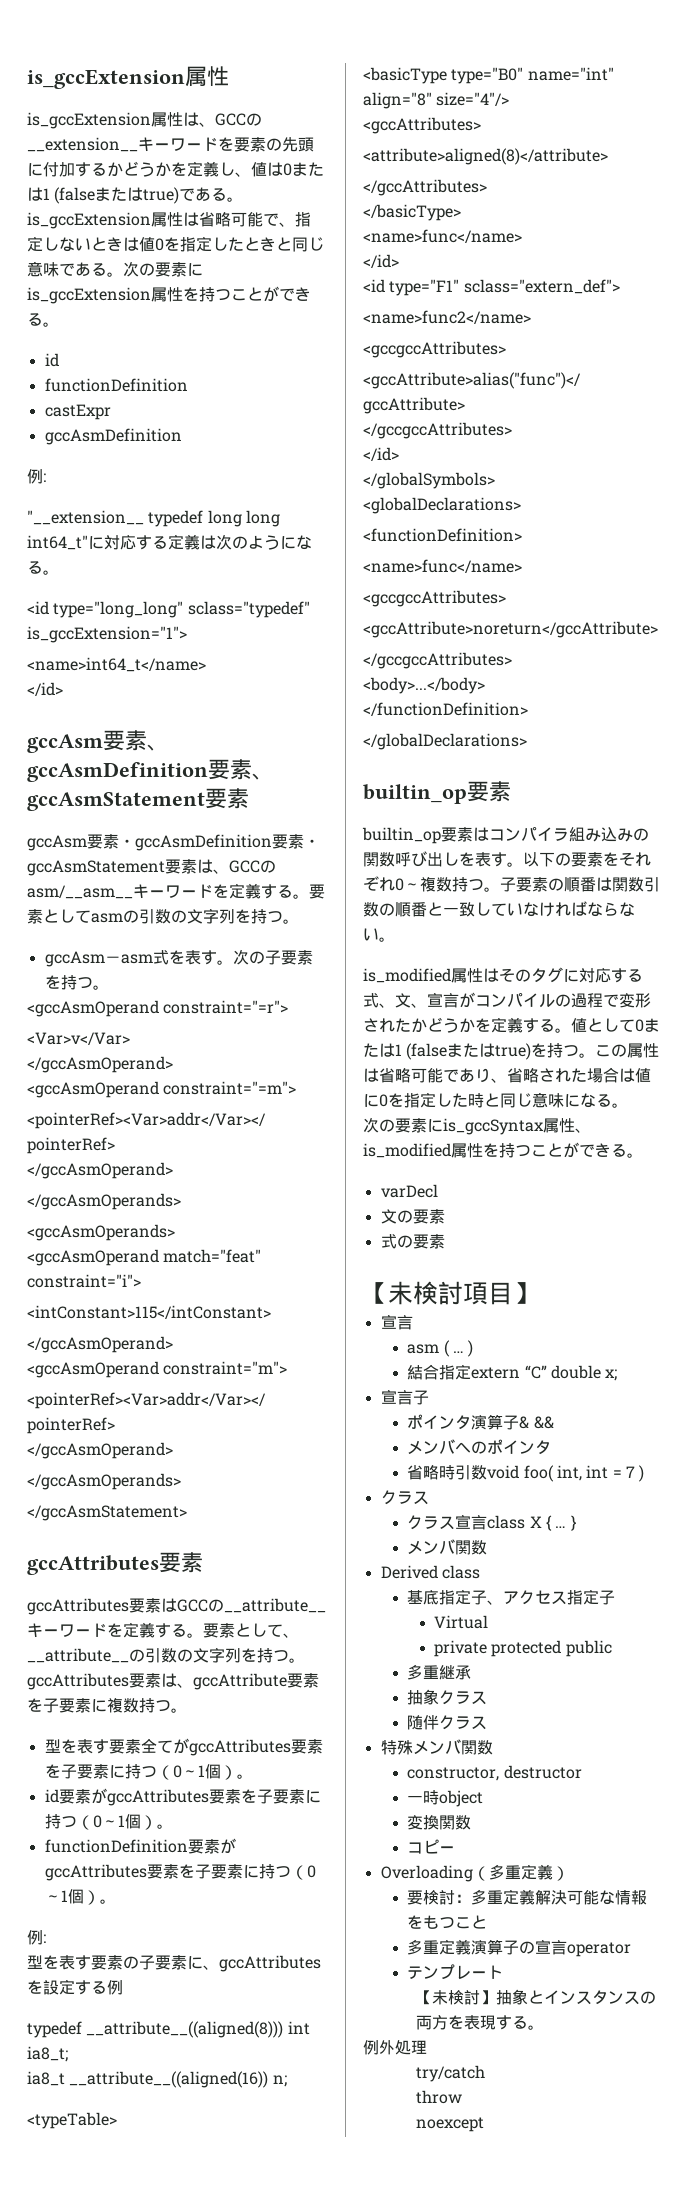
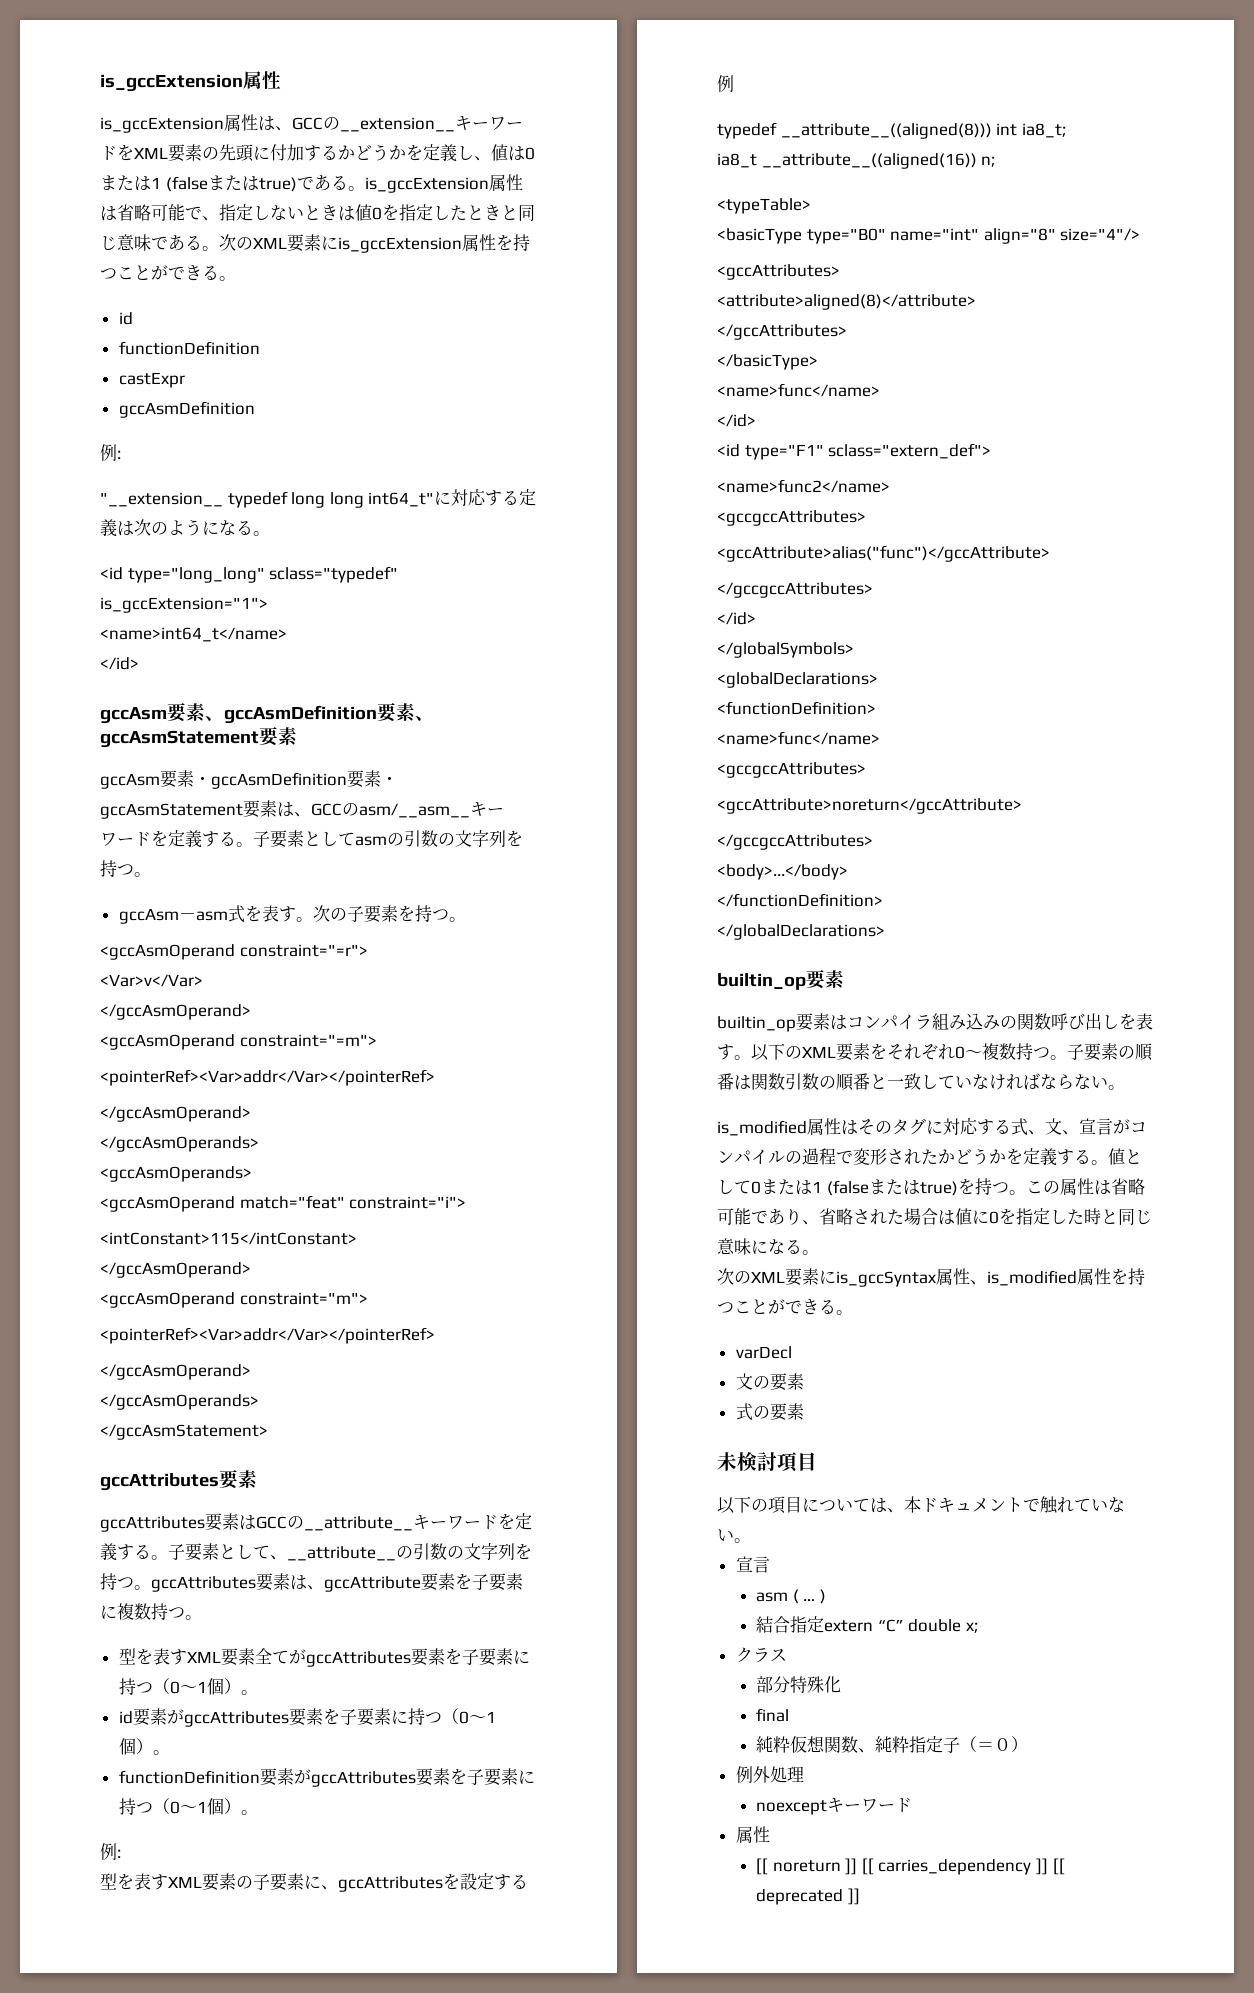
- is_gccExtension属性は、GCCの__extension__キーワードを要素の先頭に付加するかどうかを定義し、値は0または1 (falseまたはtrue)である。is_gccExtension属性は省略可能で、指定しないときは値0を指定したときと同じ意味である。
+ is_gccExtension属性は、GCCの__extension__キーワードをXML要素の先頭に付加するかどうかを定義し、値は0または1 (falseまたはtrue)である。is_gccExtension属性は省略可能で、指定しないときは値0を指定したときと同じ意味である。
- 次の要素にis_gccExtension属性を持つことができる。
+ 次のXML要素にis_gccExtension属性を持つことができる。
- 要素としてasmの引数の文字列を持つ。
+ 子要素としてasmの引数の文字列を持つ。
- 要素として、__attribute__の引数の文字列を持つ。gccAttributes要素は、gccAttribute要素を子要素に複数持つ。
+ 子要素として、__attribute__の引数の文字列を持つ。gccAttributes要素は、gccAttribute要素を子要素に複数持つ。
- 型を表す要素全てがgccAttributes要素を子要素に持つ（0～1個）。
+ 型を表すXML要素全てがgccAttributes要素を子要素に持つ（0～1個）。
- 型を表す要素の子要素に、gccAttributesを設定する例
+ 型を表すXML要素の子要素に、gccAttributesを設定する例
- 以下の要素をそれぞれ0～複数持つ。
+ 以下のXML要素をそれぞれ0～複数持つ。
- 次の要素にis_gccSyntax属性、is_modified属性を持つことができる。
+ 次のXML要素にis_gccSyntax属性、is_modified属性を持つことができる。
- 【未検討項目】
+ 未検討項目
+ 以下の項目については、本ドキュメントで触れていない。
- 宣言子
- ポインタ演算子& &&
- メンバへのポインタ
- 省略時引数void foo( int, int = 7 )
  クラス
- クラス宣言class X { … }
- メンバ関数
- Derived class
- 基底指定子、アクセス指定子
- Virtual
- private protected public
- 多重継承
- 抽象クラス
- 随伴クラス
- 特殊メンバ関数
- constructor, destructor
- 一時object
- 変換関数
- コピー
- Overloading（多重定義）
- 要検討：多重定義解決可能な情報をもつこと
- 多重定義演算子の宣言operator
- テンプレート
- 【未検討】抽象とインスタンスの両方を表現する。
+ 部分特殊化
+ final
+ 純粋仮想関数、純粋指定子（＝０）
  例外処理
- try/catch
- throw
- noexcept
+ noexceptキーワード
+ 属性
+ [[ noreturn ]] [[ carries_dependency ]] [[ deprecated ]]

